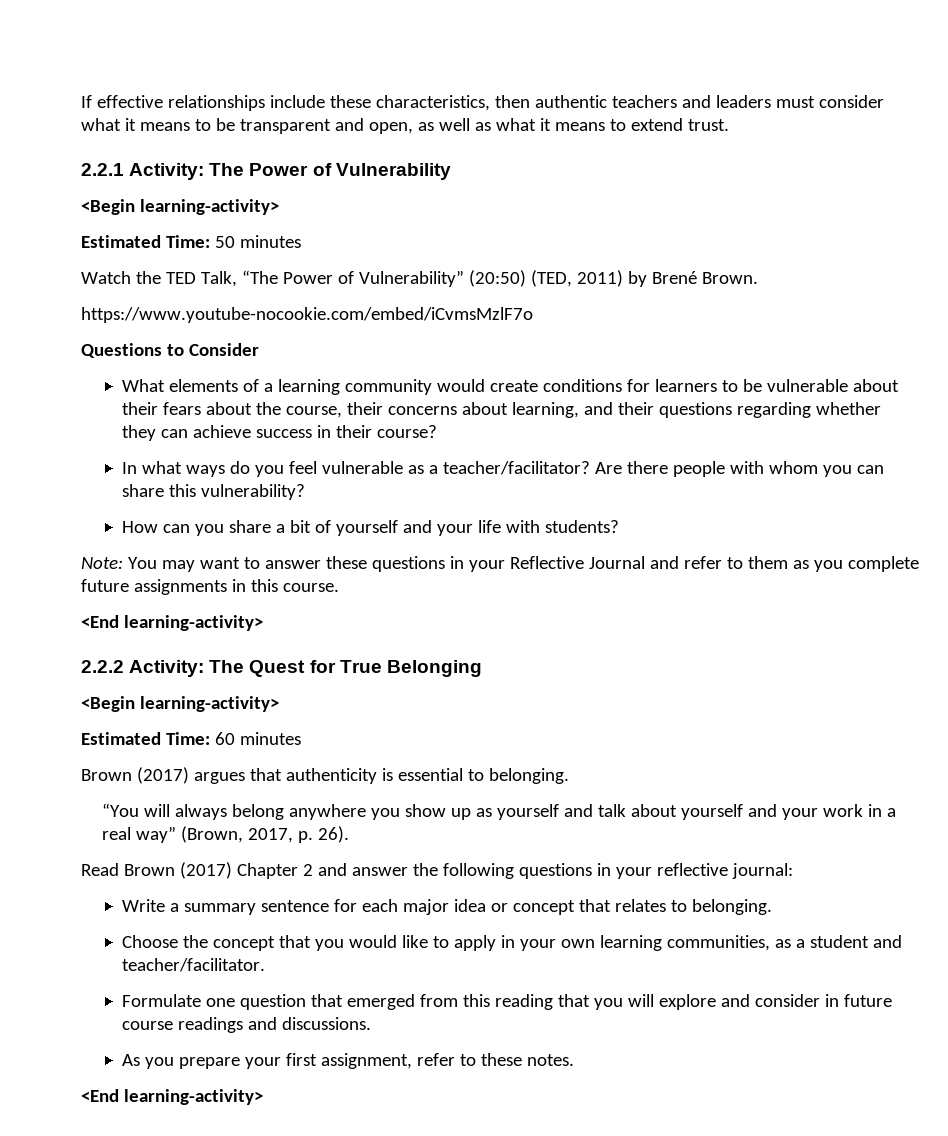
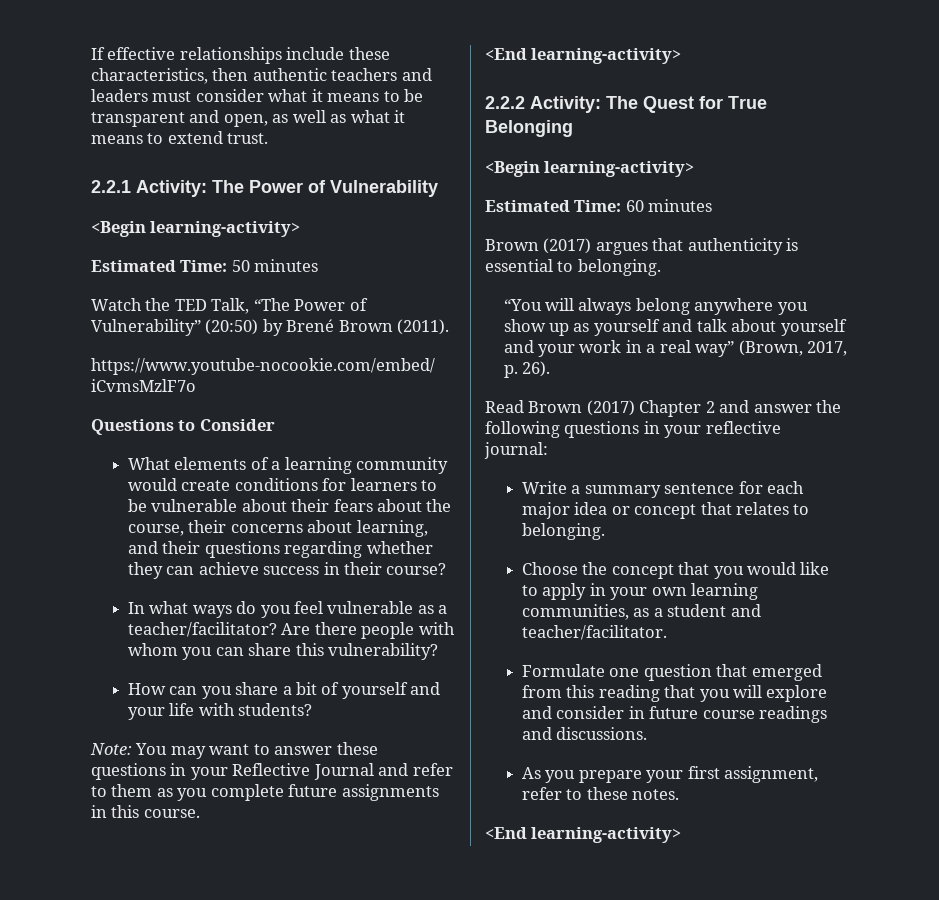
- Watch the TED Talk, “The Power of Vulnerability” (20:50) (TED, 2011) by Brené Brown.
+ Watch the TED Talk, “The Power of Vulnerability” (20:50) by Brené Brown (2011).

